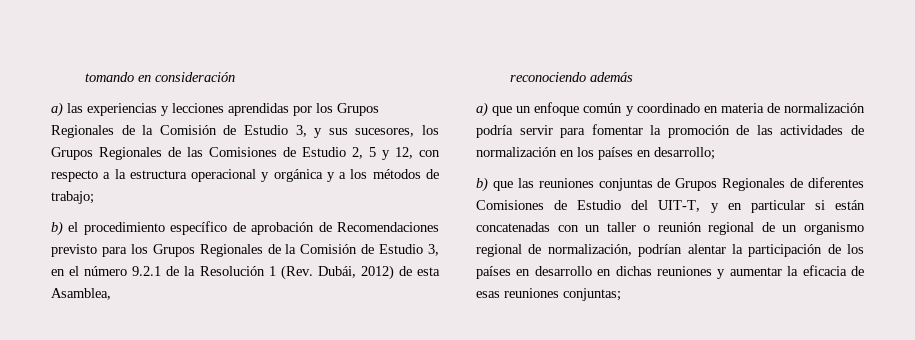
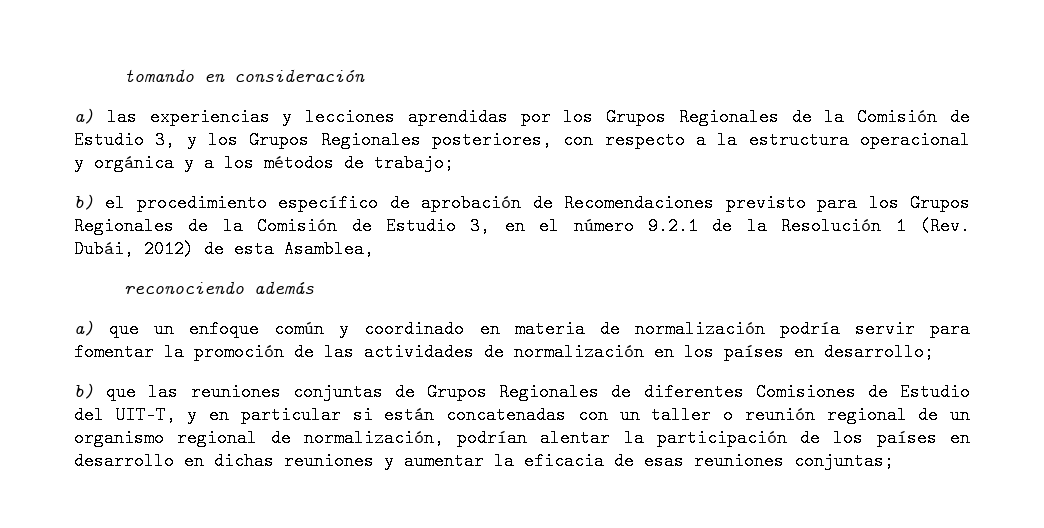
- a) las experiencias y lecciones aprendidas por los Grupos Regionales de la Comisión de Estudio 3, y sus sucesores, los Grupos Regionales de las Comisiones de Estudio 2, 5 y 12, con respecto a la estructura operacional y orgánica y a los métodos de trabajo;
+ a) las experiencias y lecciones aprendidas por los Grupos Regionales de la Comisión de Estudio 3, y los Grupos Regionales posteriores, con respecto a la estructura operacional y orgánica y a los métodos de trabajo;

